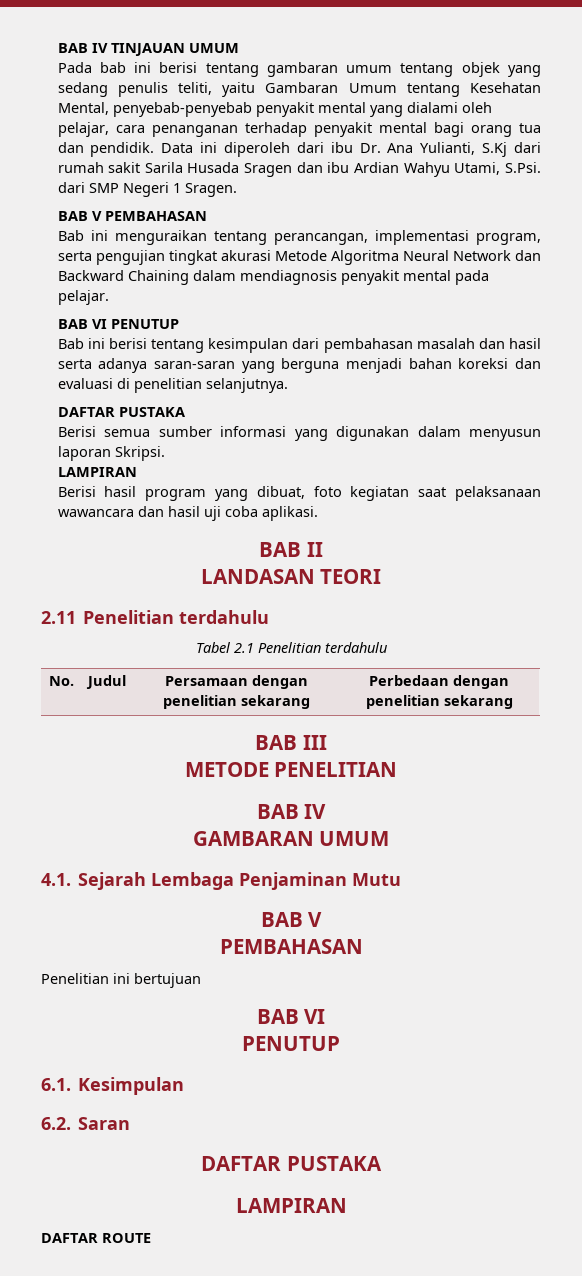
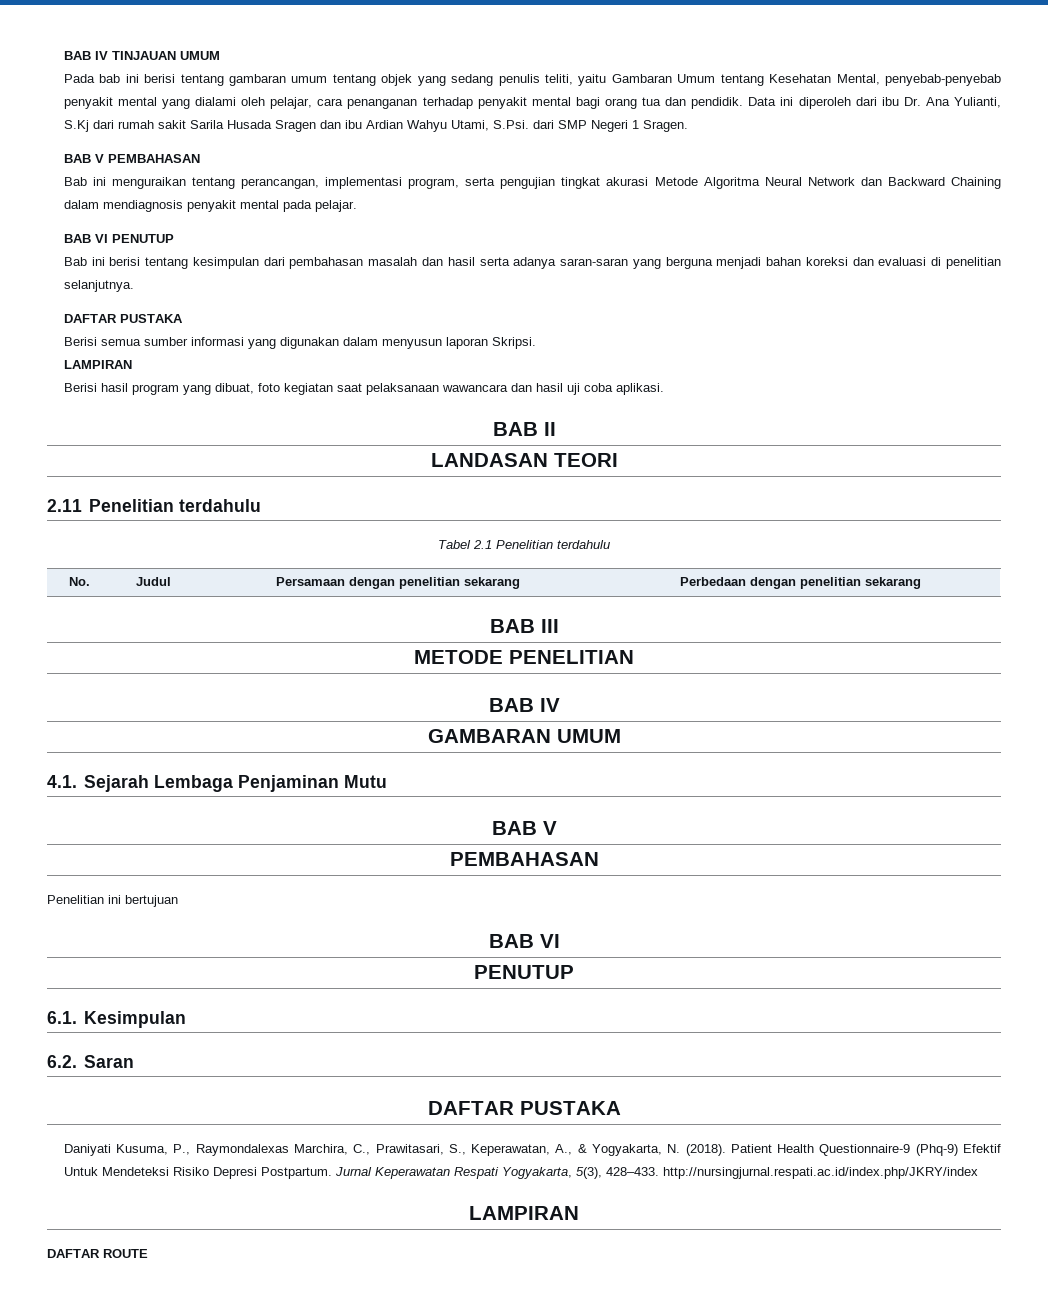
+ Daniyati Kusuma, P., Raymondalexas Marchira, C., Prawitasari, S., Keperawatan, A., & Yogyakarta, N. (2018). Patient Health Questionnaire-9 (Phq-9) Efektif Untuk Mendeteksi Risiko Depresi Postpartum. Jurnal Keperawatan Respati Yogyakarta, 5(3), 428–433. http://nursingjurnal.respati.ac.id/index.php/JKRY/index

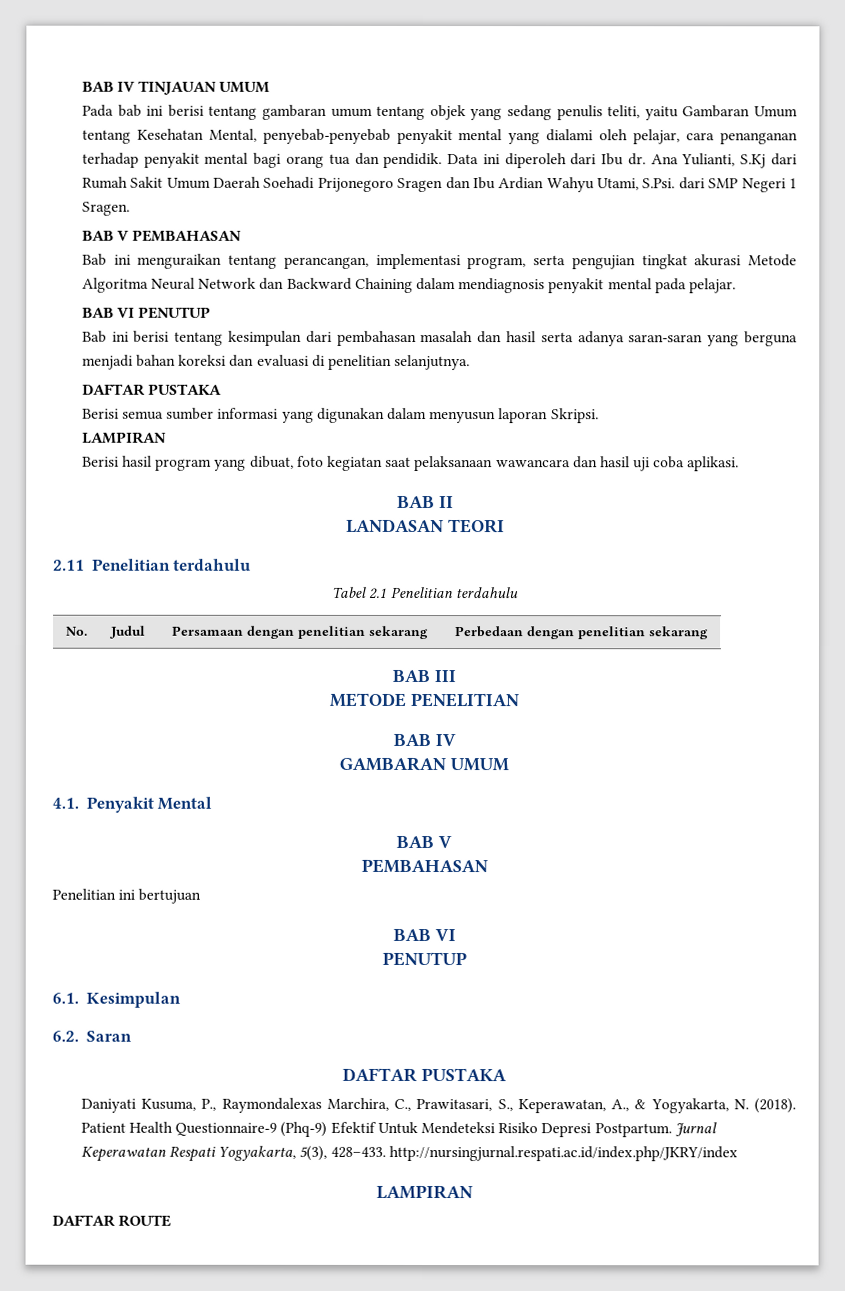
- Data ini diperoleh dari ibu Dr. Ana Yulianti, S.Kj dari rumah sakit Sarila Husada Sragen dan ibu Ardian Wahyu Utami, S.Psi. dari SMP Negeri 1 Sragen.
+ Data ini diperoleh dari Ibu dr. Ana Yulianti, S.Kj dari Rumah Sakit Umum Daerah Soehadi Prijonegoro Sragen dan Ibu Ardian Wahyu Utami, S.Psi. dari SMP Negeri 1 Sragen.
- 4.1. Sejarah Lembaga Penjaminan Mutu
+ 4.1. Penyakit Mental

